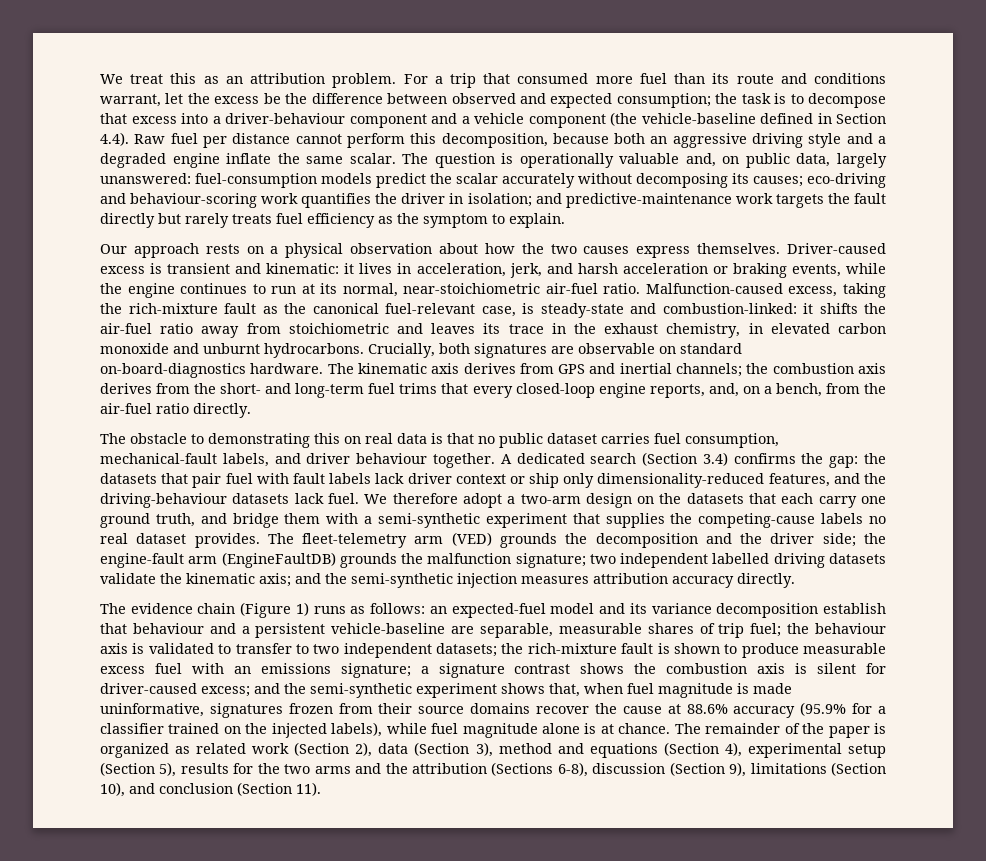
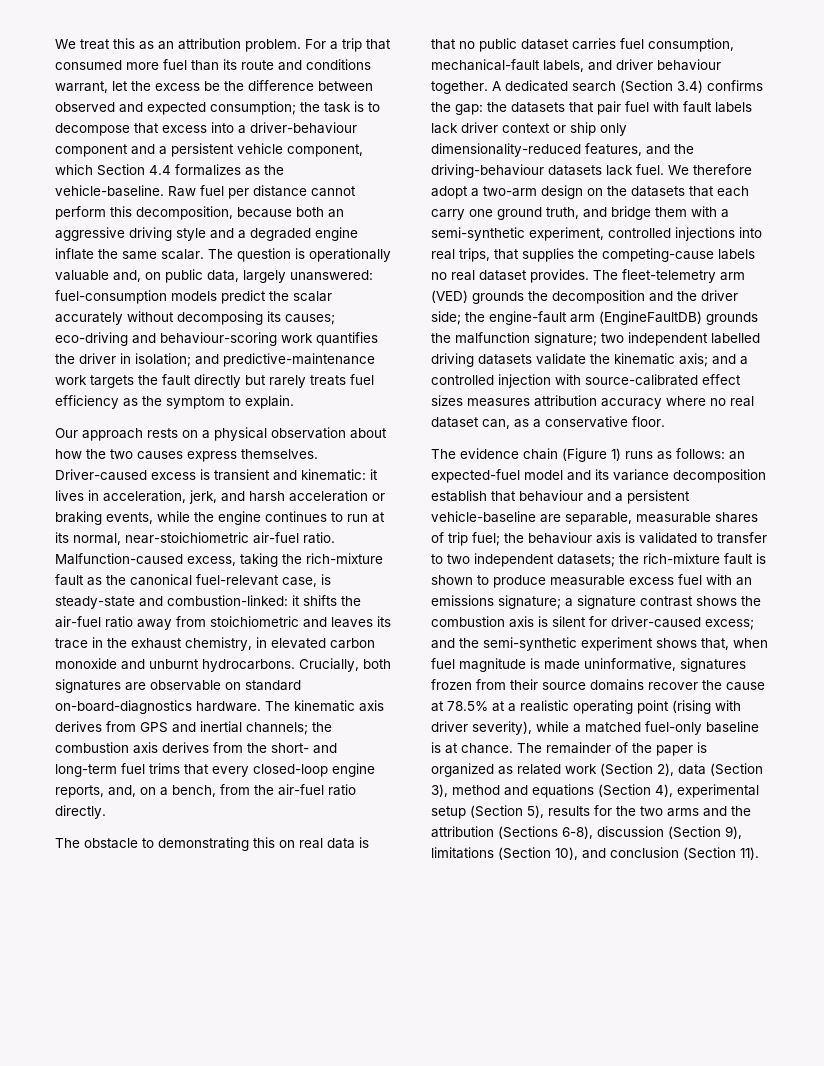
- For a trip that consumed more fuel than its route and conditions warrant, let the excess be the difference between observed and expected consumption; the task is to decompose that excess into a driver-behaviour component and a vehicle component (the vehicle-baseline defined in Section 4.4). Raw fuel per distance cannot perform this decomposition, because both an aggressive driving style and a degraded engine inflate the same scalar.
+ For a trip that consumed more fuel than its route and conditions warrant, let the excess be the difference between observed and expected consumption; the task is to decompose that excess into a driver-behaviour component and a persistent vehicle component, which Section 4.4 formalizes as the vehicle-baseline. Raw fuel per distance cannot perform this decomposition, because both an aggressive driving style and a degraded engine inflate the same scalar.
- We therefore adopt a two-arm design on the datasets that each carry one ground truth, and bridge them with a semi-synthetic experiment that supplies the competing-cause labels no real dataset provides.
+ We therefore adopt a two-arm design on the datasets that each carry one ground truth, and bridge them with a semi-synthetic experiment, controlled injections into real trips, that supplies the competing-cause labels no real dataset provides.
- The fleet-telemetry arm (VED) grounds the decomposition and the driver side; the engine-fault arm (EngineFaultDB) grounds the malfunction signature; two independent labelled driving datasets validate the kinematic axis; and the semi-synthetic injection measures attribution accuracy directly.
+ The fleet-telemetry arm (VED) grounds the decomposition and the driver side; the engine-fault arm (EngineFaultDB) grounds the malfunction signature; two independent labelled driving datasets validate the kinematic axis; and a controlled injection with source-calibrated effect sizes measures attribution accuracy where no real dataset can, as a conservative floor.
- and the semi-synthetic experiment shows that, when fuel magnitude is made uninformative, signatures frozen from their source domains recover the cause at 88.6% accuracy (95.9% for a classifier trained on the injected labels), while fuel magnitude alone is at chance.
+ and the semi-synthetic experiment shows that, when fuel magnitude is made uninformative, signatures frozen from their source domains recover the cause at 78.5% at a realistic operating point (rising with driver severity), while a matched fuel-only baseline is at chance.

